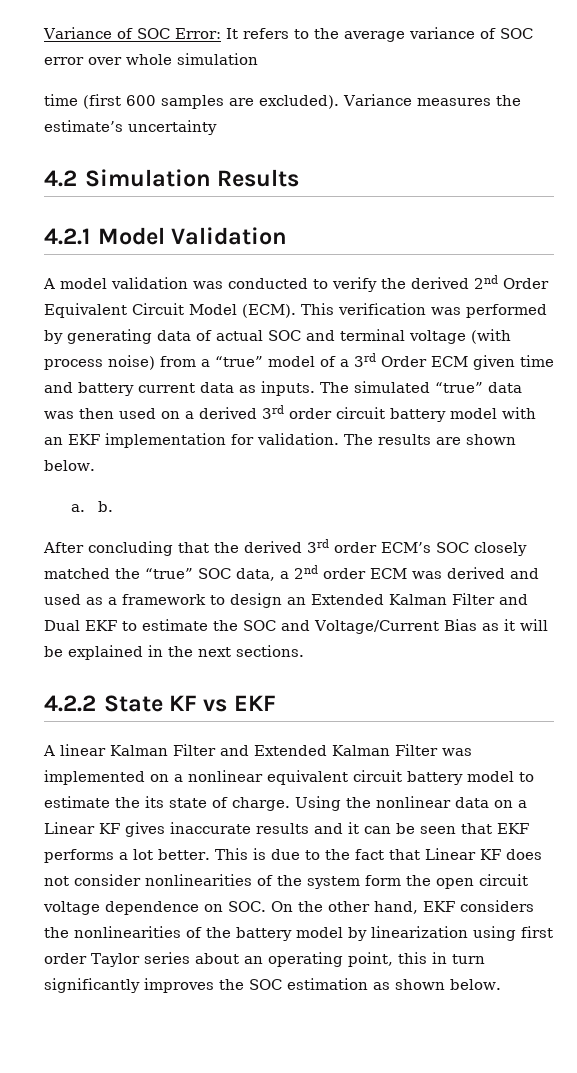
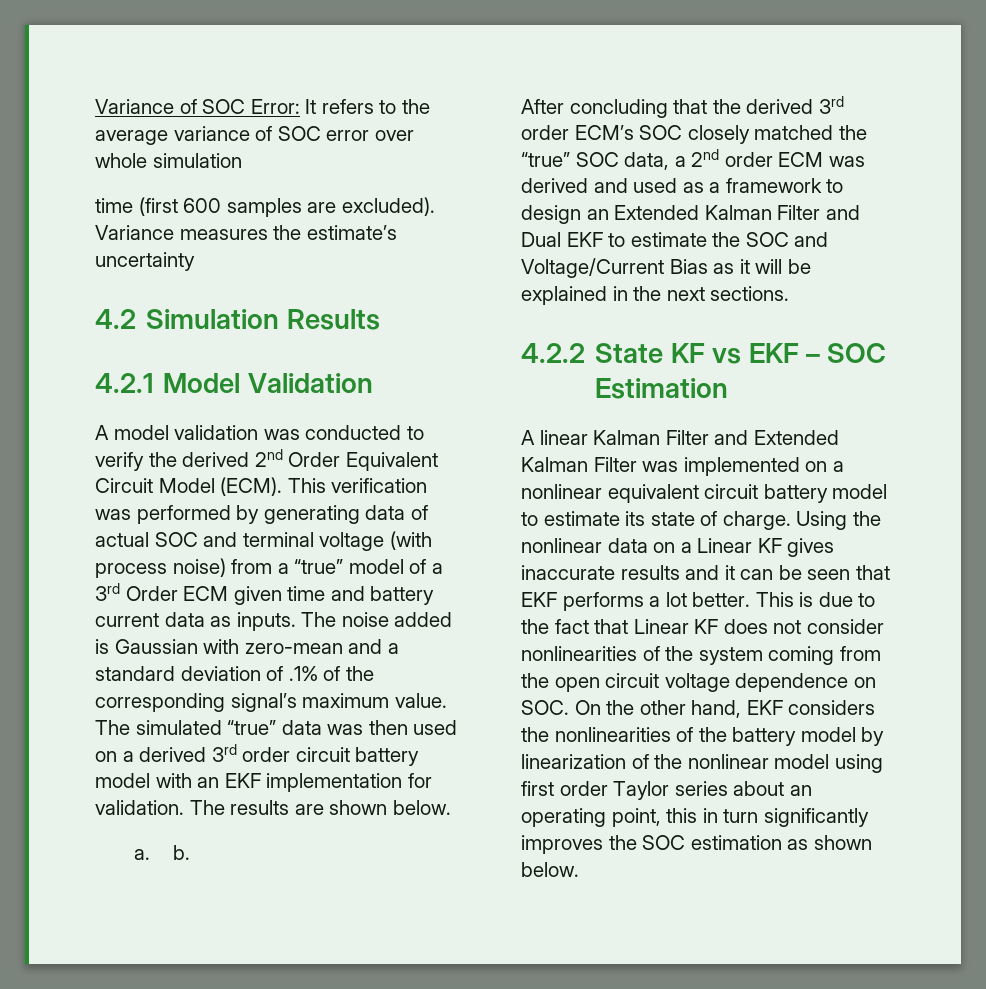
- The simulated “true” data was then used on a derived 3rd order circuit battery model with an EKF implementation for validation.
+ The noise added is Gaussian with zero-mean and a standard deviation of .1% of the corresponding signal’s maximum value. The simulated “true” data was then used on a derived 3rd order circuit battery model with an EKF implementation for validation.
- 4.2.2 State KF vs EKF
+ 4.2.2 State KF vs EKF – SOC Estimation
- A linear Kalman Filter and Extended Kalman Filter was implemented on a nonlinear equivalent circuit battery model to estimate the its state of charge.
+ A linear Kalman Filter and Extended Kalman Filter was implemented on a nonlinear equivalent circuit battery model to estimate its state of charge.
- This is due to the fact that Linear KF does not consider nonlinearities of the system form the open circuit voltage dependence on SOC. On the other hand, EKF considers the nonlinearities of the battery model by linearization using first order Taylor series about an operating point, this in turn significantly improves the SOC estimation as shown below.
+ This is due to the fact that Linear KF does not consider nonlinearities of the system coming from the open circuit voltage dependence on SOC. On the other hand, EKF considers the nonlinearities of the battery model by linearization of the nonlinear model using first order Taylor series about an operating point, this in turn significantly improves the SOC estimation as shown below.

